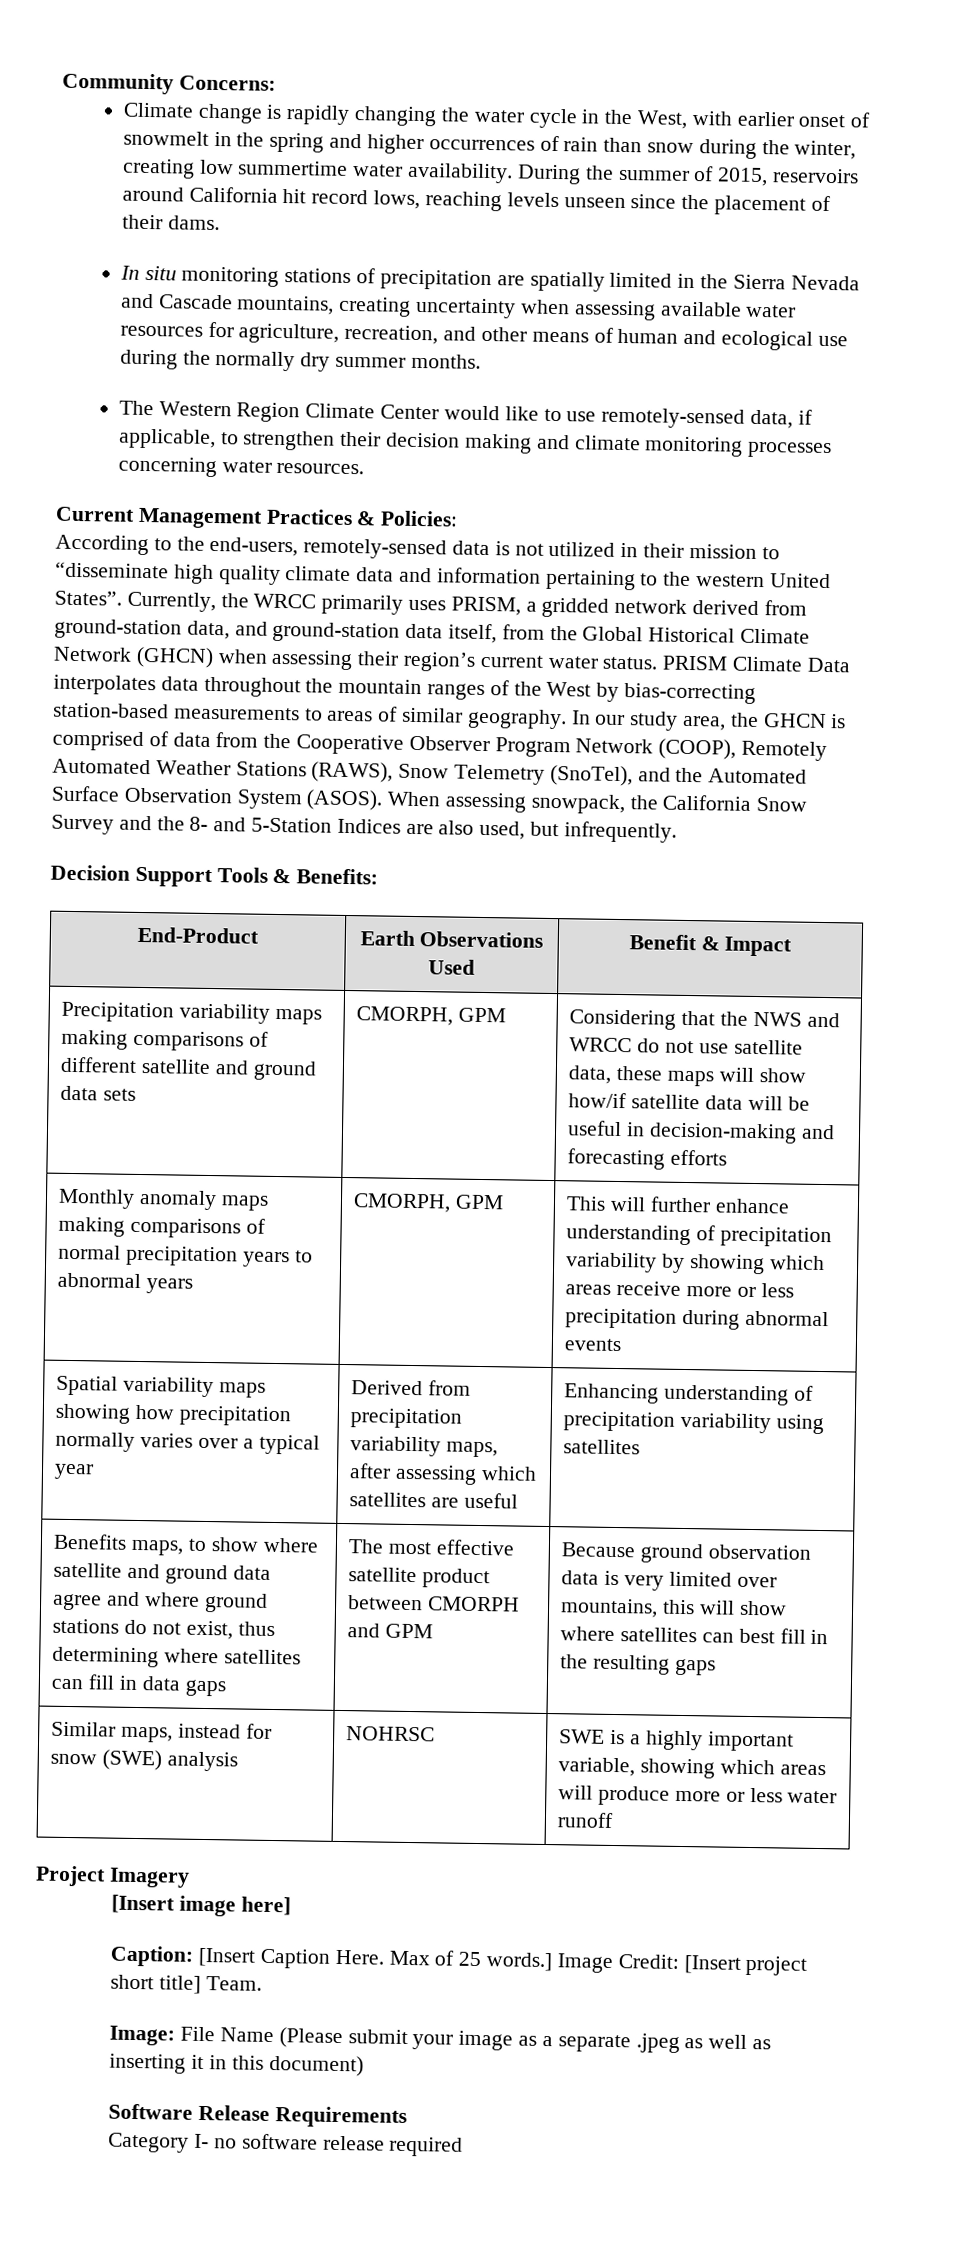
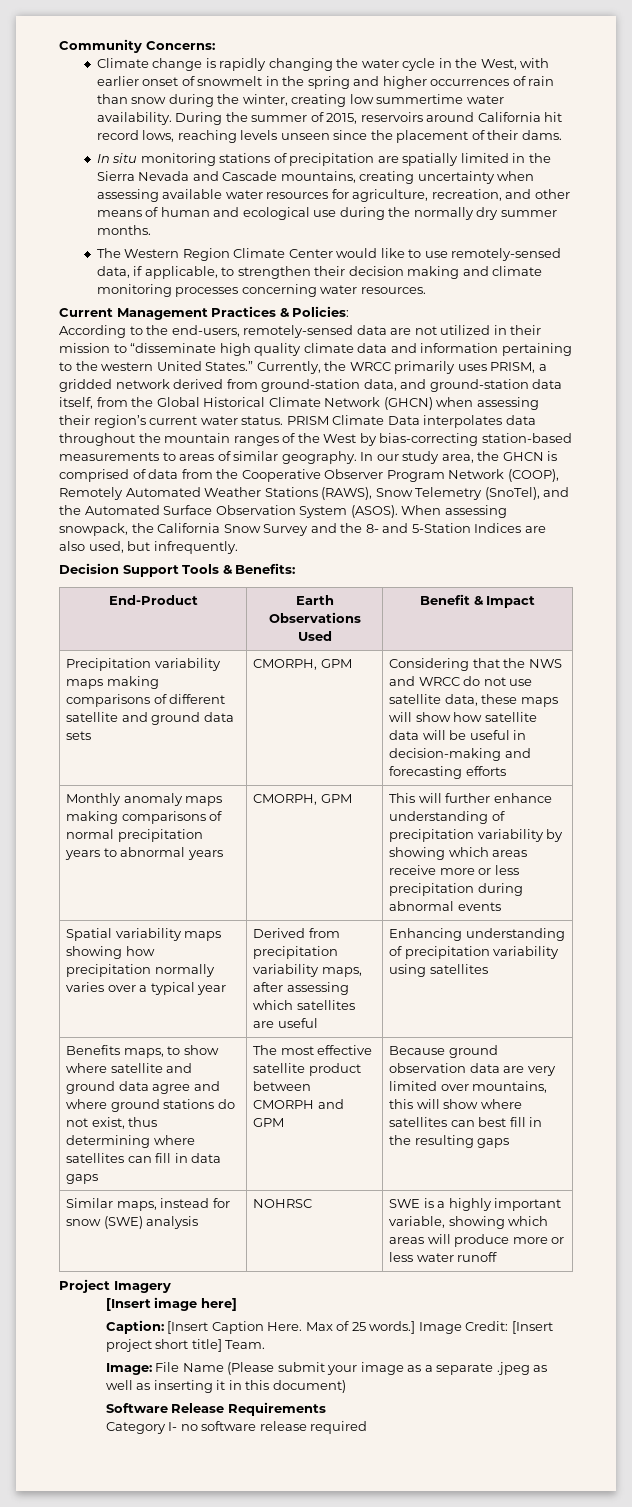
- According to the end-users, remotely-sensed data is not utilized in their mission to “disseminate high quality climate data and information pertaining to the western United States”.
+ According to the end-users, remotely-sensed data are not utilized in their mission to “disseminate high quality climate data and information pertaining to the western United States.”
- Precipitation variability maps making comparisons of different satellite and ground data sets | CMORPH, GPM | Considering that the NWS and WRCC do not use satellite data, these maps will show how/if satellite data will be useful in decision-making and forecasting efforts
+ Precipitation variability maps making comparisons of different satellite and ground data sets | CMORPH, GPM | Considering that the NWS and WRCC do not use satellite data, these maps will show how satellite data will be useful in decision-making and forecasting efforts
- Because ground observation data is very limited over mountains, this will show where satellites can best fill in the resulting gaps
+ Because ground observation data are very limited over mountains, this will show where satellites can best fill in the resulting gaps

